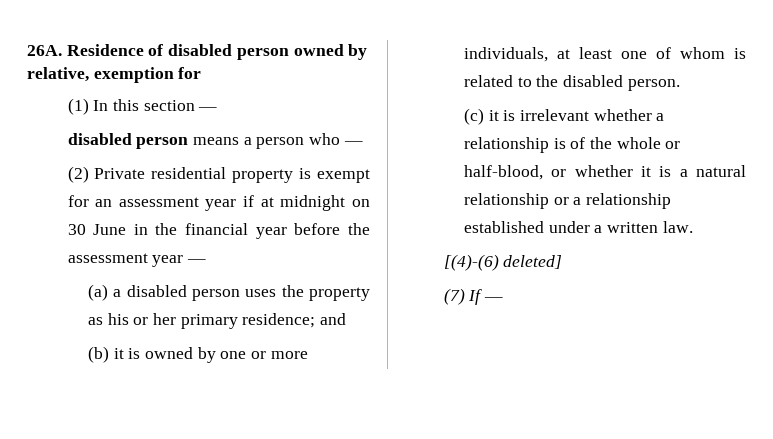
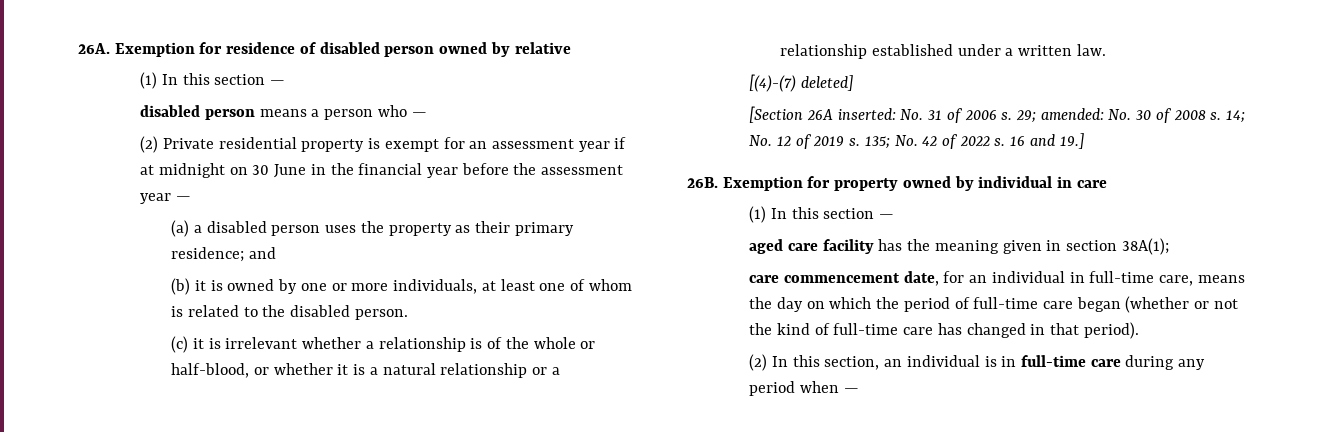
- Residence of disabled person owned by relative, exemption for
+ Exemption for residence of disabled person owned by relative
- (a) a disabled person uses the property as his or her primary residence; and
+ (a) a disabled person uses the property as their primary residence; and
- [(4)-(6) deleted]
+ [(4)-(7) deleted]
- (7) If —
+ [Section 26A inserted: No. 31 of 2006 s. 29; amended: No. 30 of 2008 s. 14; No. 12 of 2019 s. 135; No. 42 of 2022 s. 16 and 19.]
+ 26B. Exemption for property owned by individual in care
+ (1) In this section —
+ aged care facility has the meaning given in section 38A(1);
+ care commencement date, for an individual in full-time care, means the day on which the period of full-time care began (whether or not the kind of full-time care has changed in that period).
+ (2) In this section, an individual is in full-time care during any period when —

